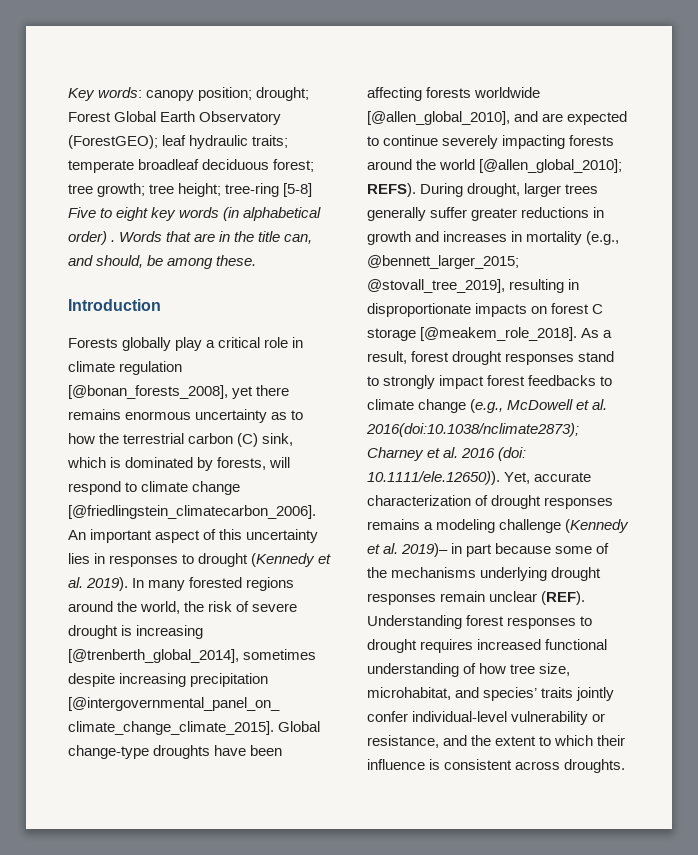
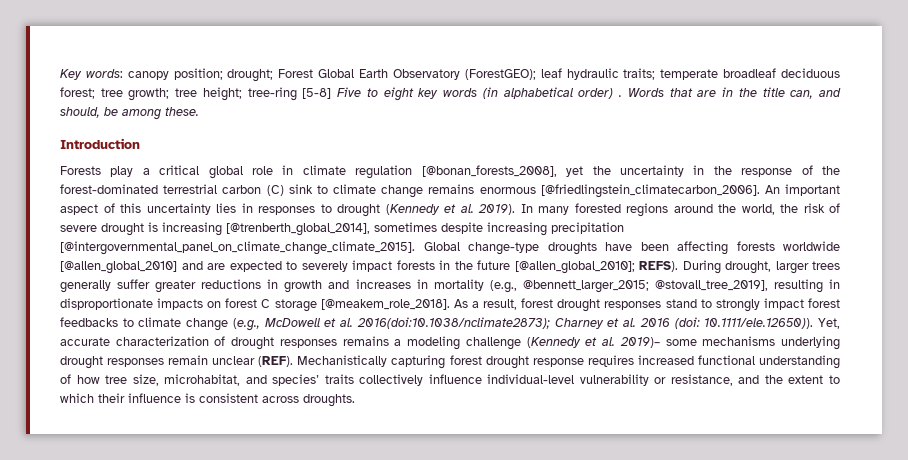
- Forests globally play a critical role in climate regulation [@bonan_forests_2008], yet there remains enormous uncertainty as to how the terrestrial carbon (C) sink, which is dominated by forests, will respond to climate change [@friedlingstein_climatecarbon_2006].
+ Forests play a critical global role in climate regulation [@bonan_forests_2008], yet the uncertainty in the response of the forest-dominated terrestrial carbon (C) sink to climate change remains enormous [@friedlingstein_climatecarbon_2006].
- Global change-type droughts have been affecting forests worldwide [@allen_global_2010], and are expected to continue severely impacting forests around the world [@allen_global_2010]; REFS).
+ Global change-type droughts have been affecting forests worldwide [@allen_global_2010] and are expected to severely impact forests in the future [@allen_global_2010]; REFS).
- As a result, forest drought responses stand to strongly impact forest feedbacks to climate change (e.g., McDowell et al. 2016(doi:10.1038/nclimate2873); Charney et al. 2016 (doi: 10.1111/ele.12650)). Yet, accurate characterization of drought responses remains a modeling challenge (Kennedy et al. 2019)– in part because some of the mechanisms underlying drought responses remain unclear (REF).
+ As a result, forest drought responses stand to strongly impact forest feedbacks to climate change (e.g., McDowell et al. 2016(doi:10.1038/nclimate2873); Charney et al. 2016 (doi: 10.1111/ele.12650)). Yet, accurate characterization of drought responses remains a modeling challenge (Kennedy et al. 2019)– some mechanisms underlying drought responses remain unclear (REF).
- Understanding forest responses to drought requires increased functional understanding of how tree size, microhabitat, and species’ traits jointly confer individual-level vulnerability or resistance, and the extent to which their influence is consistent across droughts.
+ Mechanistically capturing forest drought response requires increased functional understanding of how tree size, microhabitat, and species’ traits collectively influence individual-level vulnerability or resistance, and the extent to which their influence is consistent across droughts.

